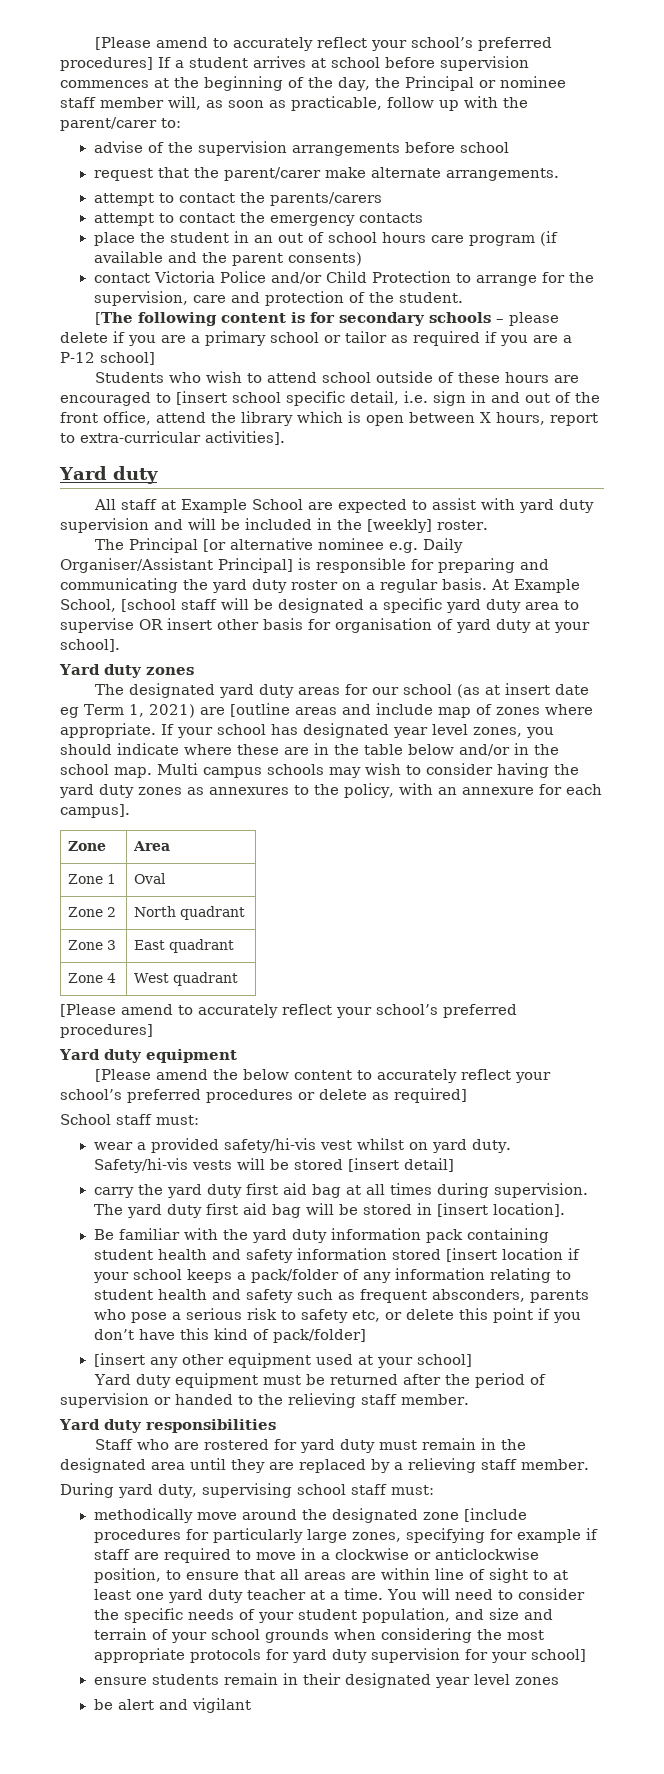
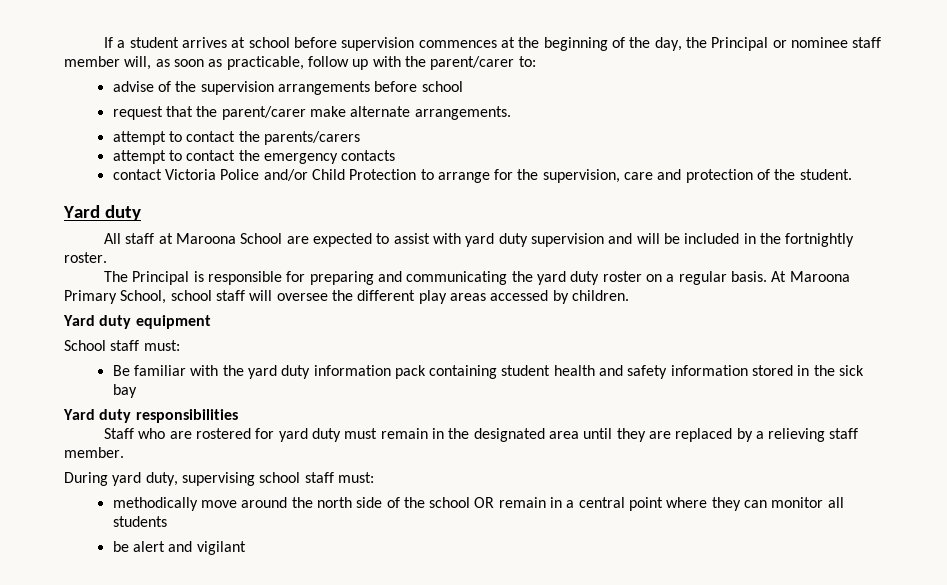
- [Please amend to accurately reflect your school’s preferred procedures] If a student arrives at school before supervision commences at the beginning of the day, the Principal or nominee staff member will, as soon as practicable, follow up with the parent/carer to:
+ If a student arrives at school before supervision commences at the beginning of the day, the Principal or nominee staff member will, as soon as practicable, follow up with the parent/carer to:
- place the student in an out of school hours care program (if available and the parent consents)
- [The following content is for secondary schools – please delete if you are a primary school or tailor as required if you are a P-12 school]
- Students who wish to attend school outside of these hours are encouraged to [insert school specific detail, i.e. sign in and out of the front office, attend the library which is open between X hours, report to extra-curricular activities].
- All staff at Example School are expected to assist with yard duty supervision and will be included in the [weekly] roster.
+ All staff at Maroona School are expected to assist with yard duty supervision and will be included in the fortnightly roster.
- The Principal [or alternative nominee e.g. Daily Organiser/Assistant Principal] is responsible for preparing and communicating the yard duty roster on a regular basis.
+ The Principal is responsible for preparing and communicating the yard duty roster on a regular basis.
- At Example School, [school staff will be designated a specific yard duty area to supervise OR insert other basis for organisation of yard duty at your school].
- Yard duty zones
- The designated yard duty areas for our school (as at insert date eg Term 1, 2021) are [outline areas and include map of zones where appropriate. If your school has designated year level zones, you should indicate where these are in the table below and/or in the school map. Multi campus schools may wish to consider having the yard duty zones as annexures to the policy, with an annexure for each campus].
- Zone | Area
- Zone 1 | Oval
- Zone 2 | North quadrant
- Zone 3 | East quadrant
- Zone 4 | West quadrant
- [Please amend to accurately reflect your school’s preferred procedures]
+ At Maroona Primary School, school staff will oversee the different play areas accessed by children.
  Yard duty equipment
- [Please amend the below content to accurately reflect your school’s preferred procedures or delete as required]
  School staff must:
- wear a provided safety/hi-vis vest whilst on yard duty. Safety/hi-vis vests will be stored [insert detail]
- carry the yard duty first aid bag at all times during supervision. The yard duty first aid bag will be stored in [insert location].
- Be familiar with the yard duty information pack containing student health and safety information stored [insert location if your school keeps a pack/folder of any information relating to student health and safety such as frequent absconders, parents who pose a serious risk to safety etc, or delete this point if you don’t have this kind of pack/folder]
- [insert any other equipment used at your school]
- Yard duty equipment must be returned after the period of supervision or handed to the relieving staff member.
+ Be familiar with the yard duty information pack containing student health and safety information stored in the sick bay
- methodically move around the designated zone [include procedures for particularly large zones, specifying for example if staff are required to move in a clockwise or anticlockwise position, to ensure that all areas are within line of sight to at least one yard duty teacher at a time. You will need to consider the specific needs of your student population, and size and terrain of your school grounds when considering the most appropriate protocols for yard duty supervision for your school]
- ensure students remain in their designated year level zones
+ methodically move around the north side of the school OR remain in a central point where they can monitor all students

